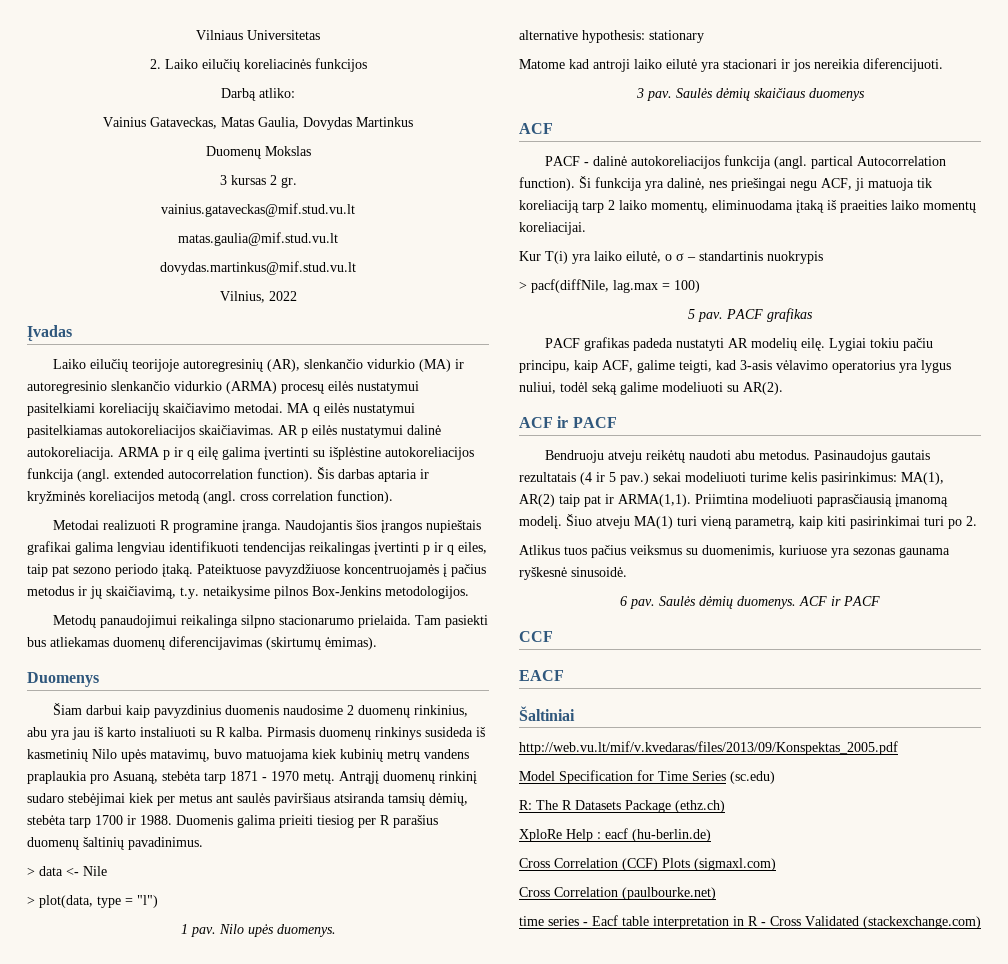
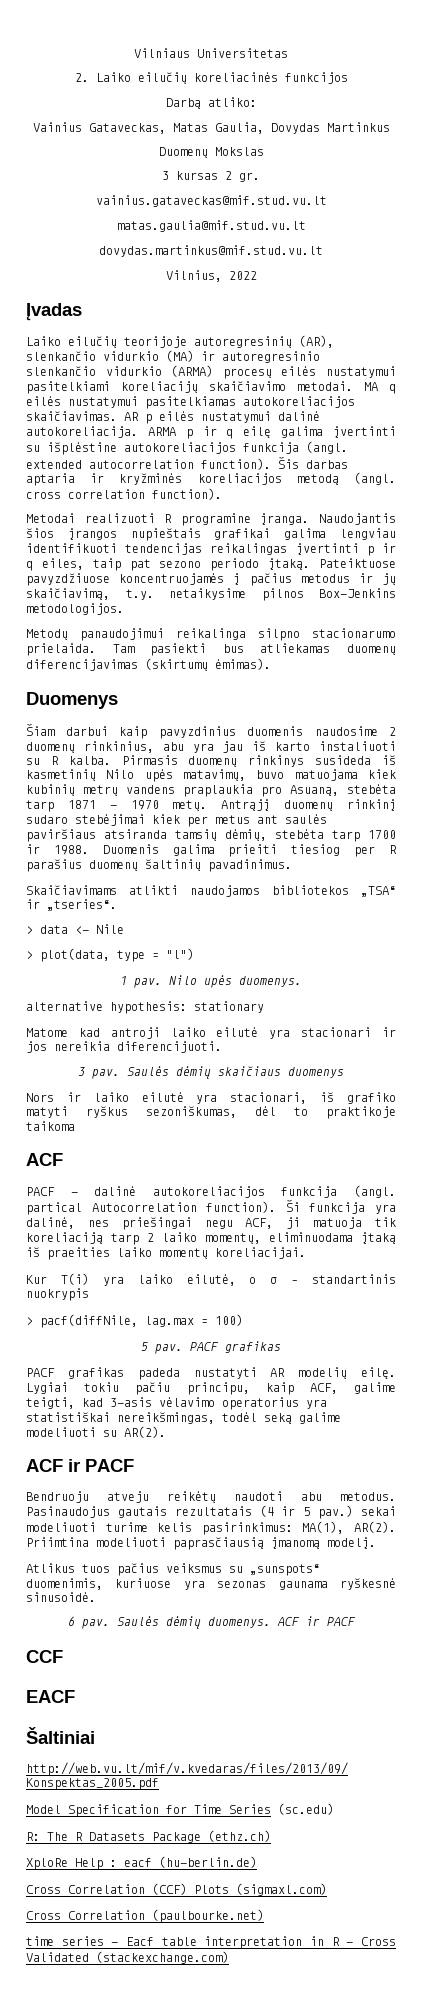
+ Skaičiavimams atlikti naudojamos bibliotekos „TSA“ ir „tseries“.
+ Nors ir laiko eilutė yra stacionari, iš grafiko matyti ryškus sezoniškumas, dėl to praktikoje taikoma
- Lygiai tokiu pačiu principu, kaip ACF, galime teigti, kad 3-asis vėlavimo operatorius yra lygus nuliui, todėl seką galime modeliuoti su AR(2).
+ Lygiai tokiu pačiu principu, kaip ACF, galime teigti, kad 3-asis vėlavimo operatorius yra statistiškai nereikšmingas, todėl seką galime modeliuoti su AR(2).
- Pasinaudojus gautais rezultatais (4 ir 5 pav.) sekai modeliuoti turime kelis pasirinkimus: MA(1), AR(2) taip pat ir ARMA(1,1).
+ Pasinaudojus gautais rezultatais (4 ir 5 pav.) sekai modeliuoti turime kelis pasirinkimus: MA(1), AR(2).
- Šiuo atveju MA(1) turi vieną parametrą, kaip kiti pasirinkimai turi po 2.
- Atlikus tuos pačius veiksmus su duomenimis, kuriuose yra sezonas gaunama ryškesnė sinusoidė.
+ Atlikus tuos pačius veiksmus su „sunspots“ duomenimis, kuriuose yra sezonas gaunama ryškesnė sinusoidė.

